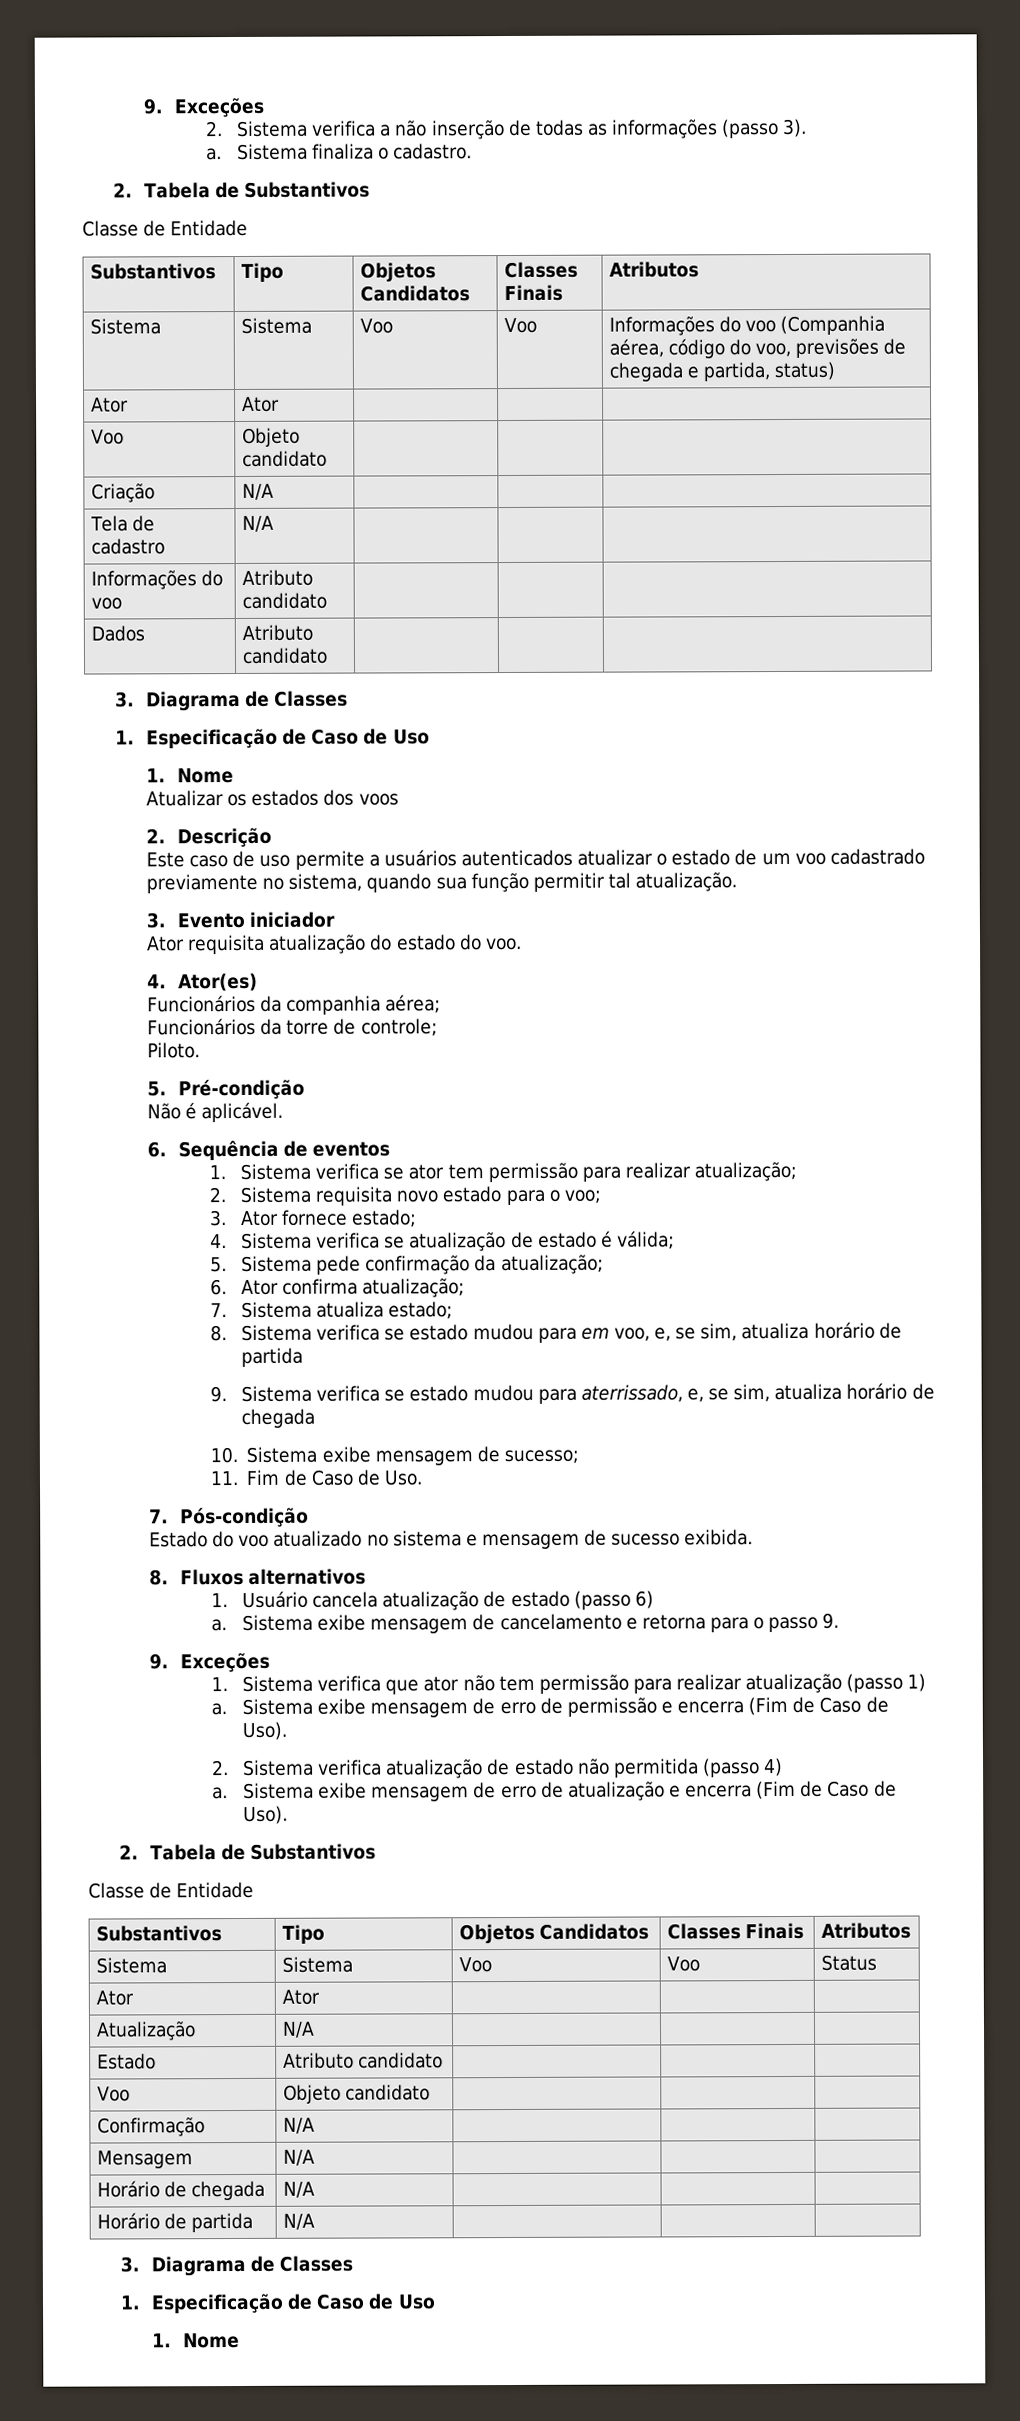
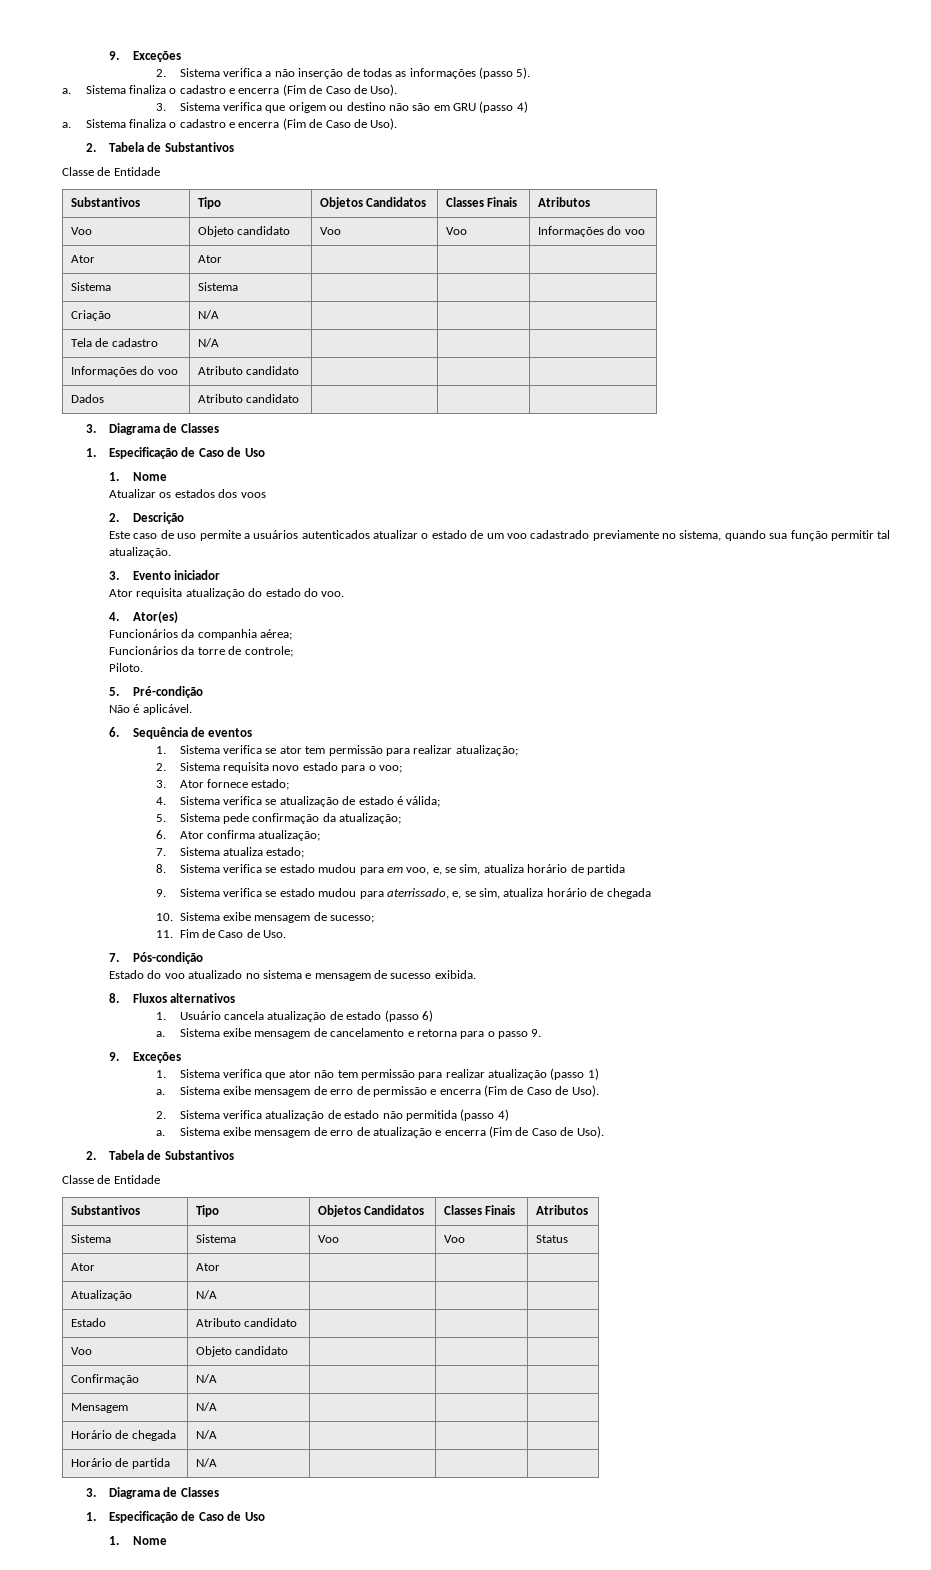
- 2. Sistema verifica a não inserção de todas as informações (passo 3).
- a. Sistema finaliza o cadastro.
+ 2. Sistema verifica a não inserção de todas as informações (passo 5).
+ a. Sistema finaliza o cadastro e encerra (Fim de Caso de Uso).
+ 3. Sistema verifica que origem ou destino não são em GRU (passo 4)
+ a. Sistema finaliza o cadastro e encerra (Fim de Caso de Uso).
- Sistema | Sistema | Voo | Voo | Informações do voo (Companhia aérea, código do voo, previsões de chegada e partida, status)
+ Voo | Objeto candidato | Voo | Voo | Informações do voo
  Ator | Ator | | |
- Voo | Objeto candidato | | |
+ Sistema | Sistema | | |

